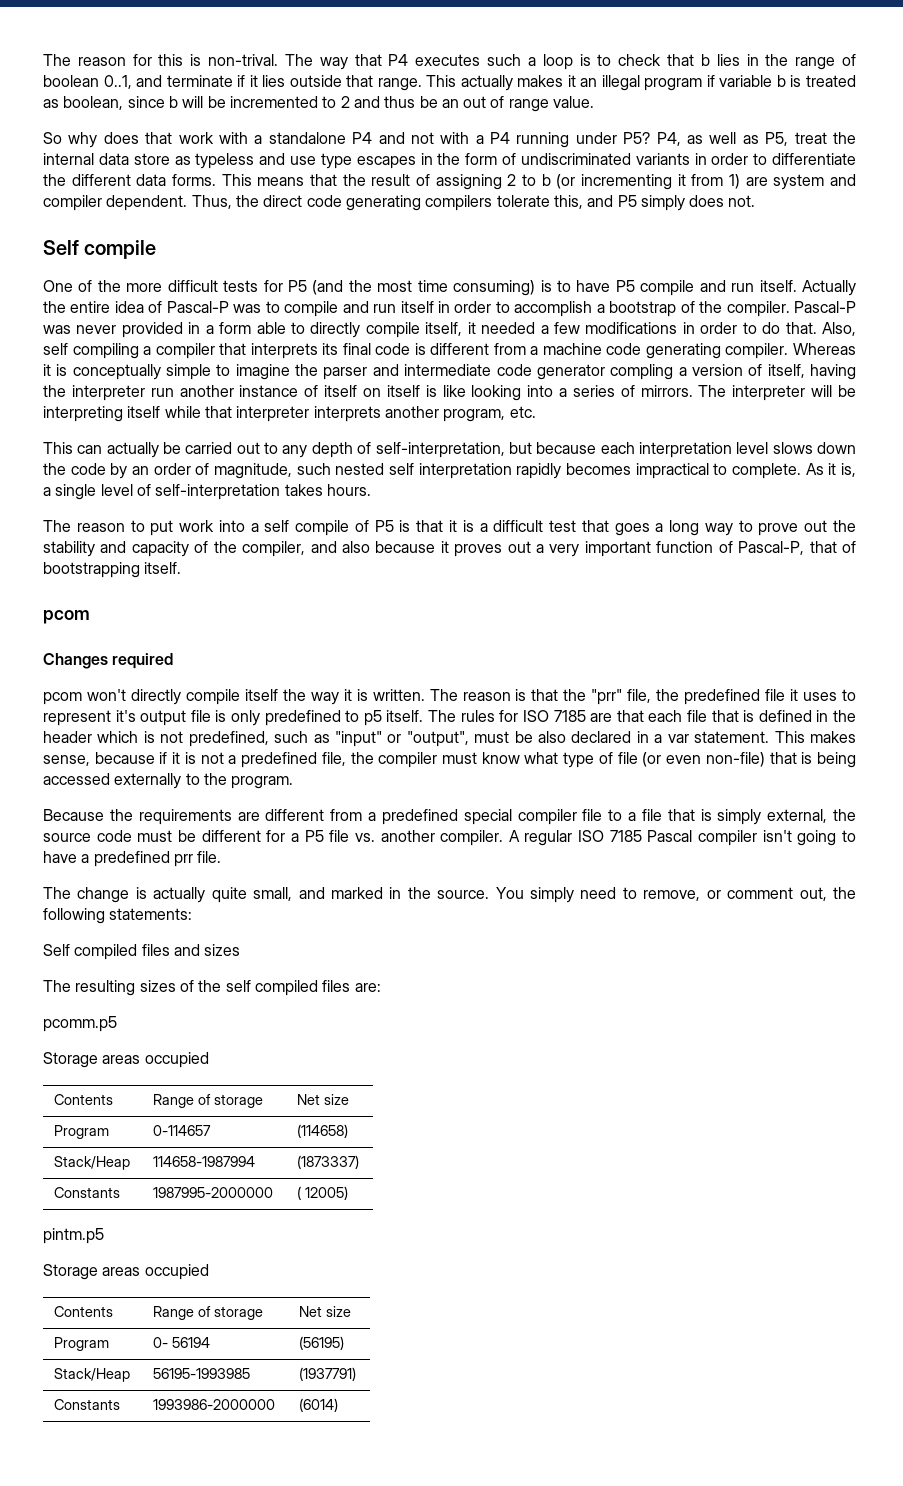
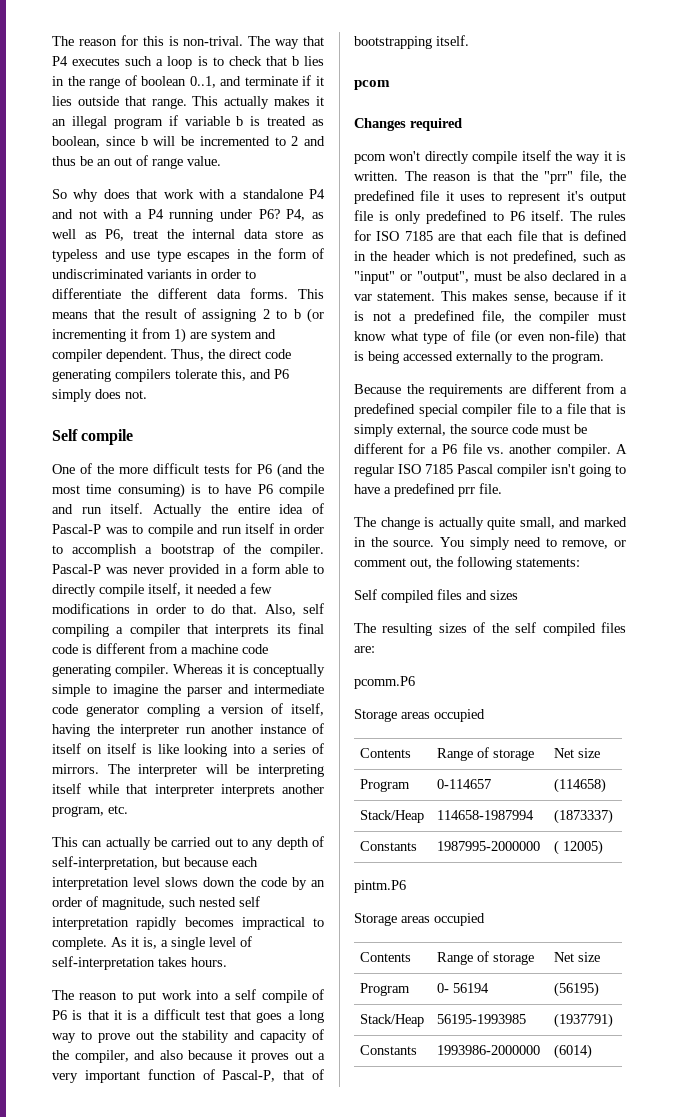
- So why does that work with a standalone P4 and not with a P4 running under P5?
+ So why does that work with a standalone P4 and not with a P4 running under P6?
- P4, as well as P5, treat the internal data store as typeless and use type escapes in the form of undiscriminated variants in order to differentiate the different data forms.
+ P4, as well as P6, treat the internal data store as typeless and use type escapes in the form of undiscriminated variants in order to differentiate the different data forms.
- Thus, the direct code generating compilers tolerate this, and P5 simply does not.
+ Thus, the direct code generating compilers tolerate this, and P6 simply does not.
- One of the more difficult tests for P5 (and the most time consuming) is to have P5 compile and run itself.
+ One of the more difficult tests for P6 (and the most time consuming) is to have P6 compile and run itself.
- The reason to put work into a self compile of P5 is that it is a difficult test that goes a long way to prove out the stability and capacity of the compiler, and also because it proves out a very important function of Pascal-P, that of bootstrapping itself.
+ The reason to put work into a self compile of P6 is that it is a difficult test that goes a long way to prove out the stability and capacity of the compiler, and also because it proves out a very important function of Pascal-P, that of bootstrapping itself.
- The reason is that the "prr" file, the predefined file it uses to represent it's output file is only predefined to p5 itself.
+ The reason is that the "prr" file, the predefined file it uses to represent it's output file is only predefined to P6 itself.
- Because the requirements are different from a predefined special compiler file to a file that is simply external, the source code must be different for a P5 file vs. another compiler.
+ Because the requirements are different from a predefined special compiler file to a file that is simply external, the source code must be different for a P6 file vs. another compiler.
- pcomm.p5
+ pcomm.P6
- pintm.p5
+ pintm.P6

